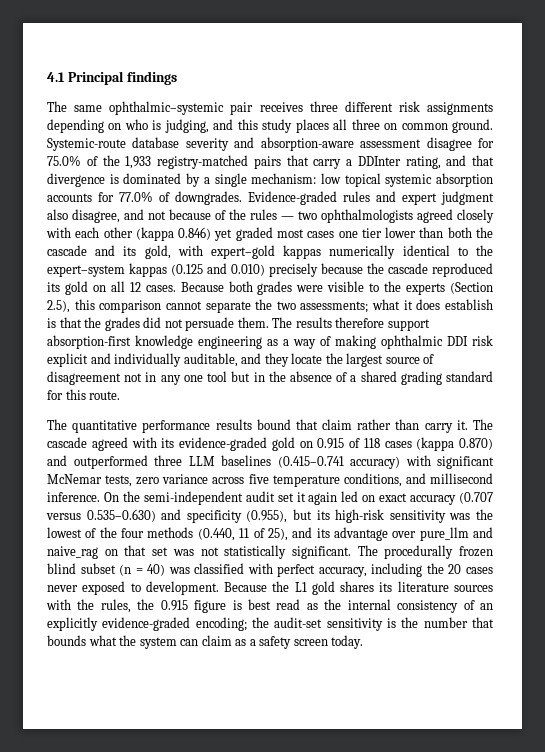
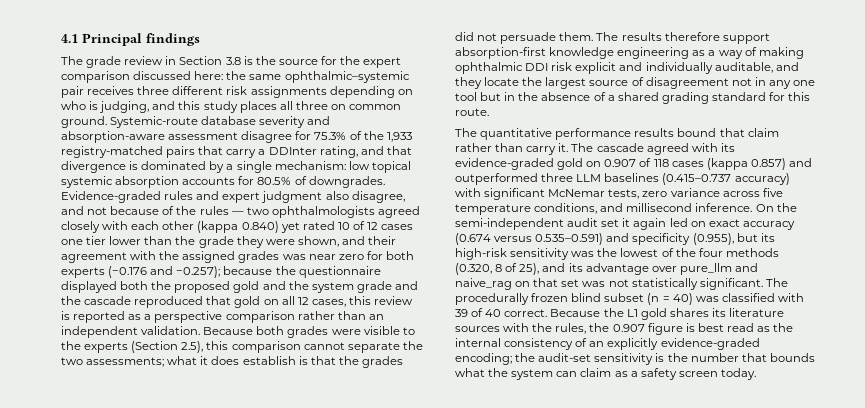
- The same ophthalmic–systemic pair receives three different risk assignments depending on who is judging, and this study places all three on common ground.
+ The grade review in Section 3.8 is the source for the expert comparison discussed here: the same ophthalmic–systemic pair receives three different risk assignments depending on who is judging, and this study places all three on common ground.
- Systemic-route database severity and absorption-aware assessment disagree for 75.0% of the 1,933 registry-matched pairs that carry a DDInter rating, and that divergence is dominated by a single mechanism: low topical systemic absorption accounts for 77.0% of downgrades.
+ Systemic-route database severity and absorption-aware assessment disagree for 75.3% of the 1,933 registry-matched pairs that carry a DDInter rating, and that divergence is dominated by a single mechanism: low topical systemic absorption accounts for 80.5% of downgrades.
- Evidence-graded rules and expert judgment also disagree, and not because of the rules — two ophthalmologists agreed closely with each other (kappa 0.846) yet graded most cases one tier lower than both the cascade and its gold, with expert–gold kappas numerically identical to the expert–system kappas (0.125 and 0.010) precisely because the cascade reproduced its gold on all 12 cases.
+ Evidence-graded rules and expert judgment also disagree, and not because of the rules — two ophthalmologists agreed closely with each other (kappa 0.840) yet rated 10 of 12 cases one tier lower than the grade they were shown, and their agreement with the assigned grades was near zero for both experts (−0.176 and −0.257); because the questionnaire displayed both the proposed gold and the system grade and the cascade reproduced that gold on all 12 cases, this review is reported as a perspective comparison rather than an independent validation.
- The cascade agreed with its evidence-graded gold on 0.915 of 118 cases (kappa 0.870) and outperformed three LLM baselines (0.415–0.741 accuracy) with significant McNemar tests, zero variance across five temperature conditions, and millisecond inference.
+ The cascade agreed with its evidence-graded gold on 0.907 of 118 cases (kappa 0.857) and outperformed three LLM baselines (0.415–0.737 accuracy) with significant McNemar tests, zero variance across five temperature conditions, and millisecond inference.
- On the semi-independent audit set it again led on exact accuracy (0.707 versus 0.535–0.630) and specificity (0.955), but its high-risk sensitivity was the lowest of the four methods (0.440, 11 of 25), and its advantage over pure_llm and naive_rag on that set was not statistically significant.
+ On the semi-independent audit set it again led on exact accuracy (0.674 versus 0.535–0.591) and specificity (0.955), but its high-risk sensitivity was the lowest of the four methods (0.320, 8 of 25), and its advantage over pure_llm and naive_rag on that set was not statistically significant.
- The procedurally frozen blind subset (n = 40) was classified with perfect accuracy, including the 20 cases never exposed to development.
+ The procedurally frozen blind subset (n = 40) was classified with 39 of 40 correct.
- Because the L1 gold shares its literature sources with the rules, the 0.915 figure is best read as the internal consistency of an explicitly evidence-graded encoding; the audit-set sensitivity is the number that bounds what the system can claim as a safety screen today.
+ Because the L1 gold shares its literature sources with the rules, the 0.907 figure is best read as the internal consistency of an explicitly evidence-graded encoding; the audit-set sensitivity is the number that bounds what the system can claim as a safety screen today.

